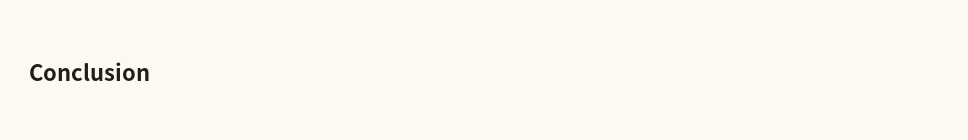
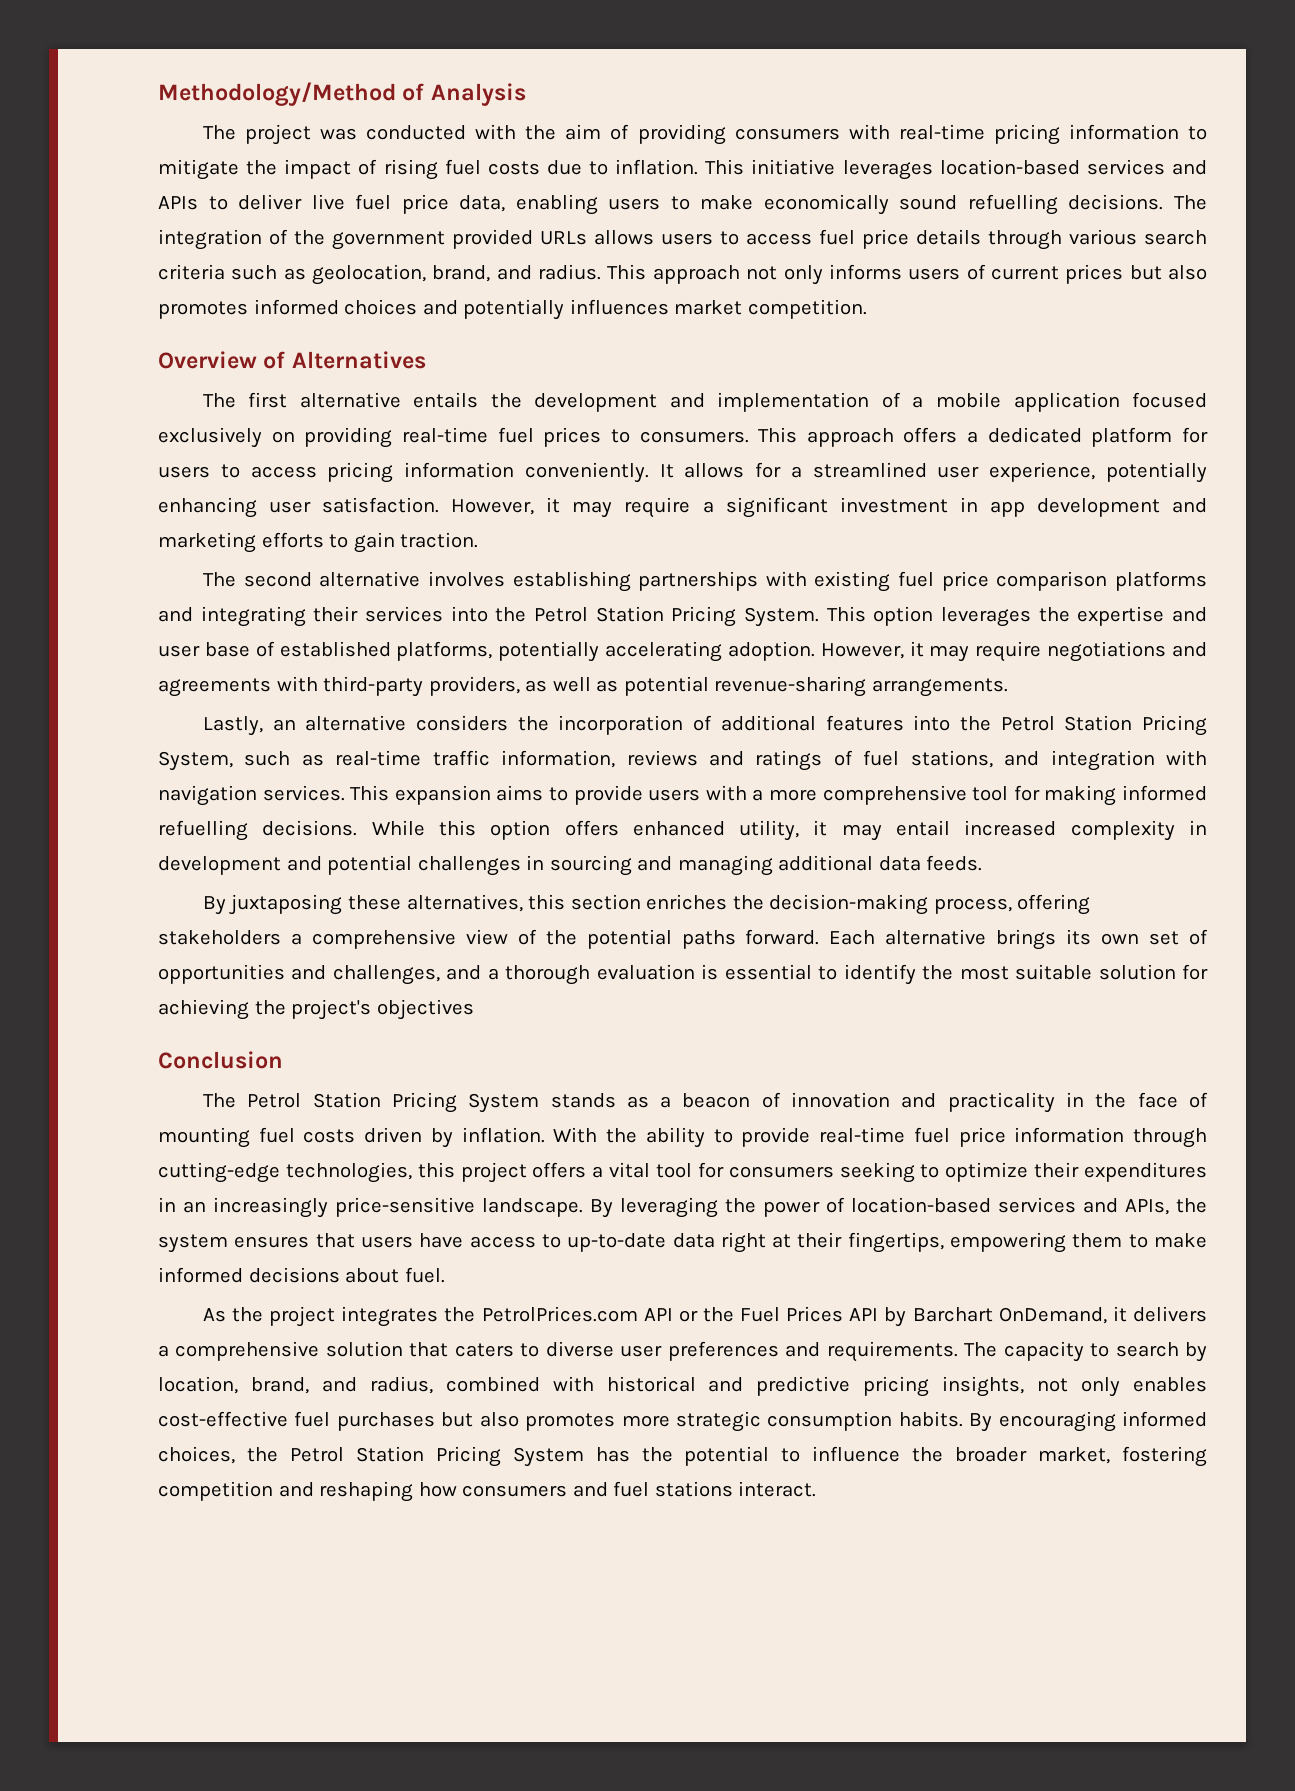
+ Methodology/Method of Analysis
+ The project was conducted with the aim of providing consumers with real-time pricing information to mitigate the impact of rising fuel costs due to inflation. This initiative leverages location-based services and APIs to deliver live fuel price data, enabling users to make economically sound refuelling decisions. The integration of the government provided URLs allows users to access fuel price details through various search criteria such as geolocation, brand, and radius. This approach not only informs users of current prices but also promotes informed choices and potentially influences market competition.
+ Overview of Alternatives
+ The first alternative entails the development and implementation of a mobile application focused exclusively on providing real-time fuel prices to consumers. This approach offers a dedicated platform for users to access pricing information conveniently. It allows for a streamlined user experience, potentially enhancing user satisfaction. However, it may require a significant investment in app development and marketing efforts to gain traction.
+ The second alternative involves establishing partnerships with existing fuel price comparison platforms and integrating their services into the Petrol Station Pricing System. This option leverages the expertise and user base of established platforms, potentially accelerating adoption. However, it may require negotiations and agreements with third-party providers, as well as potential revenue-sharing arrangements.
+ Lastly, an alternative considers the incorporation of additional features into the Petrol Station Pricing System, such as real-time traffic information, reviews and ratings of fuel stations, and integration with navigation services. This expansion aims to provide users with a more comprehensive tool for making informed refuelling decisions. While this option offers enhanced utility, it may entail increased complexity in development and potential challenges in sourcing and managing additional data feeds.
+ By juxtaposing these alternatives, this section enriches the decision-making process, offering stakeholders a comprehensive view of the potential paths forward. Each alternative brings its own set of opportunities and challenges, and a thorough evaluation is essential to identify the most suitable solution for achieving the project's objectives
  Conclusion
+ The Petrol Station Pricing System stands as a beacon of innovation and practicality in the face of mounting fuel costs driven by inflation. With the ability to provide real-time fuel price information through cutting-edge technologies, this project offers a vital tool for consumers seeking to optimize their expenditures in an increasingly price-sensitive landscape. By leveraging the power of location-based services and APIs, the system ensures that users have access to up-to-date data right at their fingertips, empowering them to make informed decisions about fuel.
+ As the project integrates the PetrolPrices.com API or the Fuel Prices API by Barchart OnDemand, it delivers a comprehensive solution that caters to diverse user preferences and requirements. The capacity to search by location, brand, and radius, combined with historical and predictive pricing insights, not only enables cost-effective fuel purchases but also promotes more strategic consumption habits. By encouraging informed choices, the Petrol Station Pricing System has the potential to influence the broader market, fostering competition and reshaping how consumers and fuel stations interact.

